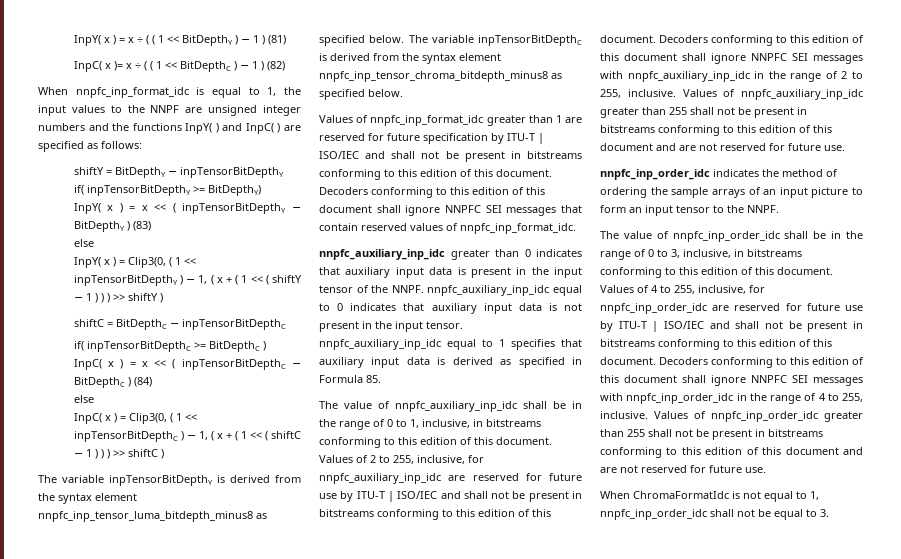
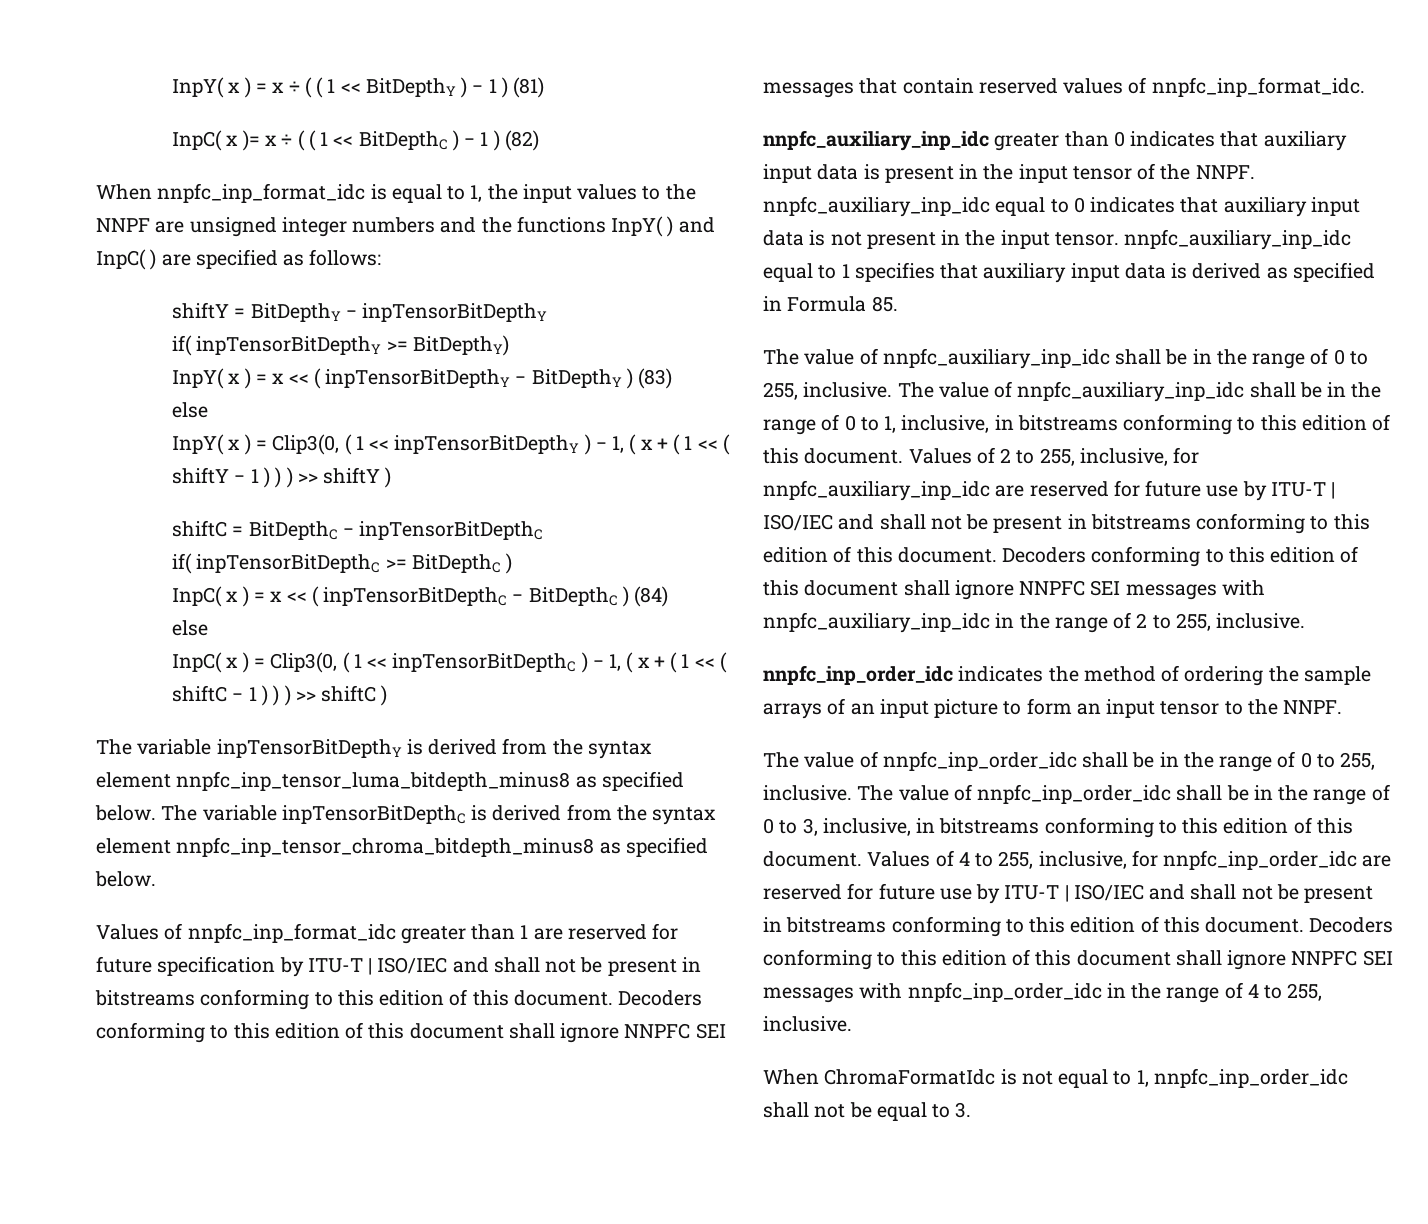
- The value of nnpfc_auxiliary_inp_idc shall be in the range of 0 to 1, inclusive, in bitstreams conforming to this edition of this document.
+ The value of nnpfc_auxiliary_inp_idc shall be in the range of 0 to 255, inclusive. The value of nnpfc_auxiliary_inp_idc shall be in the range of 0 to 1, inclusive, in bitstreams conforming to this edition of this document.
- Values of nnpfc_auxiliary_inp_idc greater than 255 shall not be present in bitstreams conforming to this edition of this document and are not reserved for future use.
- The value of nnpfc_inp_order_idc shall be in the range of 0 to 3, inclusive, in bitstreams conforming to this edition of this document.
+ The value of nnpfc_inp_order_idc shall be in the range of 0 to 255, inclusive. The value of nnpfc_inp_order_idc shall be in the range of 0 to 3, inclusive, in bitstreams conforming to this edition of this document.
- Values of nnpfc_inp_order_idc greater than 255 shall not be present in bitstreams conforming to this edition of this document and are not reserved for future use.

